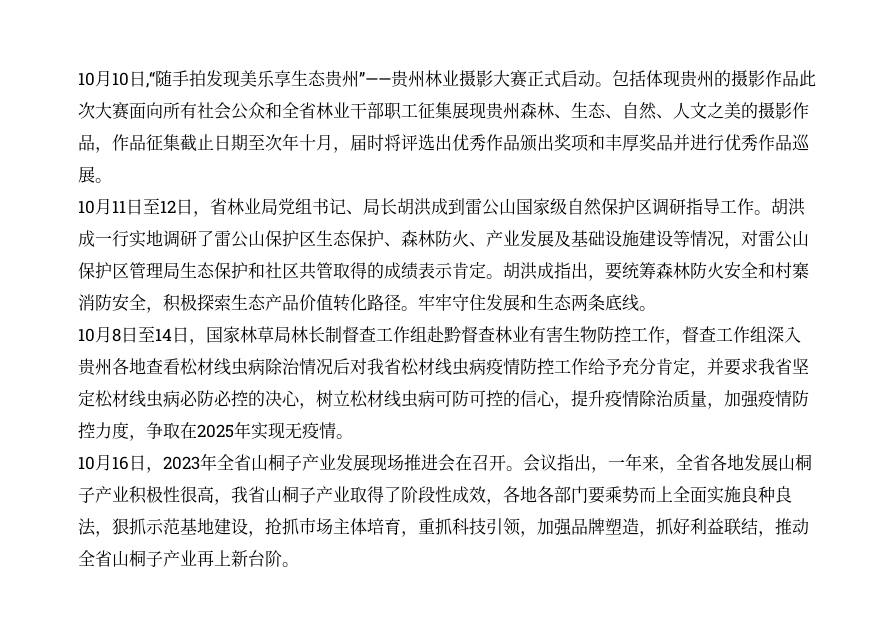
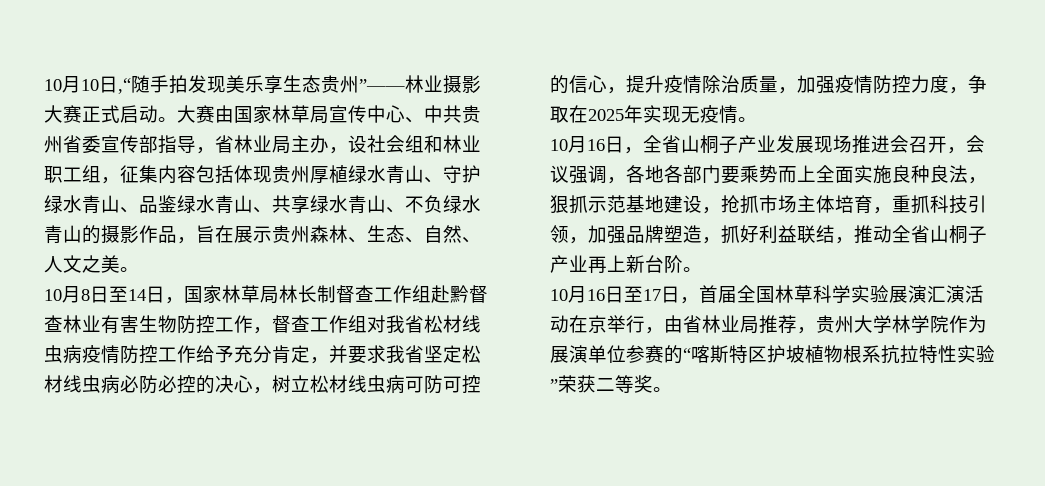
- 10月10日,“随手拍发现美乐享生态贵州”——贵州林业摄影大赛正式启动。
+ 10月10日,“随手拍发现美乐享生态贵州”——林业摄影大赛正式启动。
- 包括体现贵州的摄影作品此次大赛面向所有社会公众和全省林业干部职工征集展现贵州森林、生态、自然、人文之美的摄影作品，作品征集截止日期至次年十月，届时将评选出优秀作品颁出奖项和丰厚奖品并进行优秀作品巡展。
- 10月11日至12日，省林业局党组书记、局长胡洪成到雷公山国家级自然保护区调研指导工作。胡洪成一行实地调研了雷公山保护区生态保护、森林防火、产业发展及基础设施建设等情况，对雷公山保护区管理局生态保护和社区共管取得的成绩表示肯定。胡洪成指出，要统筹森林防火安全和村寨消防安全，积极探索生态产品价值转化路径。牢牢守住发展和生态两条底线。
+ 大赛由国家林草局宣传中心、中共贵州省委宣传部指导，省林业局主办，设社会组和林业职工组，征集内容包括体现贵州厚植绿水青山、守护绿水青山、品鉴绿水青山、共享绿水青山、不负绿水青山的摄影作品，旨在展示贵州森林、生态、自然、人文之美。
- 10月8日至14日，国家林草局林长制督查工作组赴黔督查林业有害生物防控工作，督查工作组深入贵州各地查看松材线虫病除治情况后对我省松材线虫病疫情防控工作给予充分肯定，并要求我省坚定松材线虫病必防必控的决心，树立松材线虫病可防可控的信心，提升疫情除治质量，加强疫情防控力度，争取在2025年实现无疫情。
+ 10月8日至14日，国家林草局林长制督查工作组赴黔督查林业有害生物防控工作，督查工作组对我省松材线虫病疫情防控工作给予充分肯定，并要求我省坚定松材线虫病必防必控的决心，树立松材线虫病可防可控的信心，提升疫情除治质量，加强疫情防控力度，争取在2025年实现无疫情。
- 10月16日，2023年全省山桐子产业发展现场推进会在召开。会议指出，一年来，全省各地发展山桐子产业积极性很高，我省山桐子产业取得了阶段性成效，各地各部门要乘势而上全面实施良种良法，狠抓示范基地建设，抢抓市场主体培育，重抓科技引领，加强品牌塑造，抓好利益联结，推动全省山桐子产业再上新台阶。
+ 10月16日，全省山桐子产业发展现场推进会召开，会议强调，各地各部门要乘势而上全面实施良种良法，狠抓示范基地建设，抢抓市场主体培育，重抓科技引领，加强品牌塑造，抓好利益联结，推动全省山桐子产业再上新台阶。
+ 10月16日至17日，首届全国林草科学实验展演汇演活动在京举行，由省林业局推荐，贵州大学林学院作为展演单位参赛的“喀斯特区护坡植物根系抗拉特性实验”荣获二等奖。

